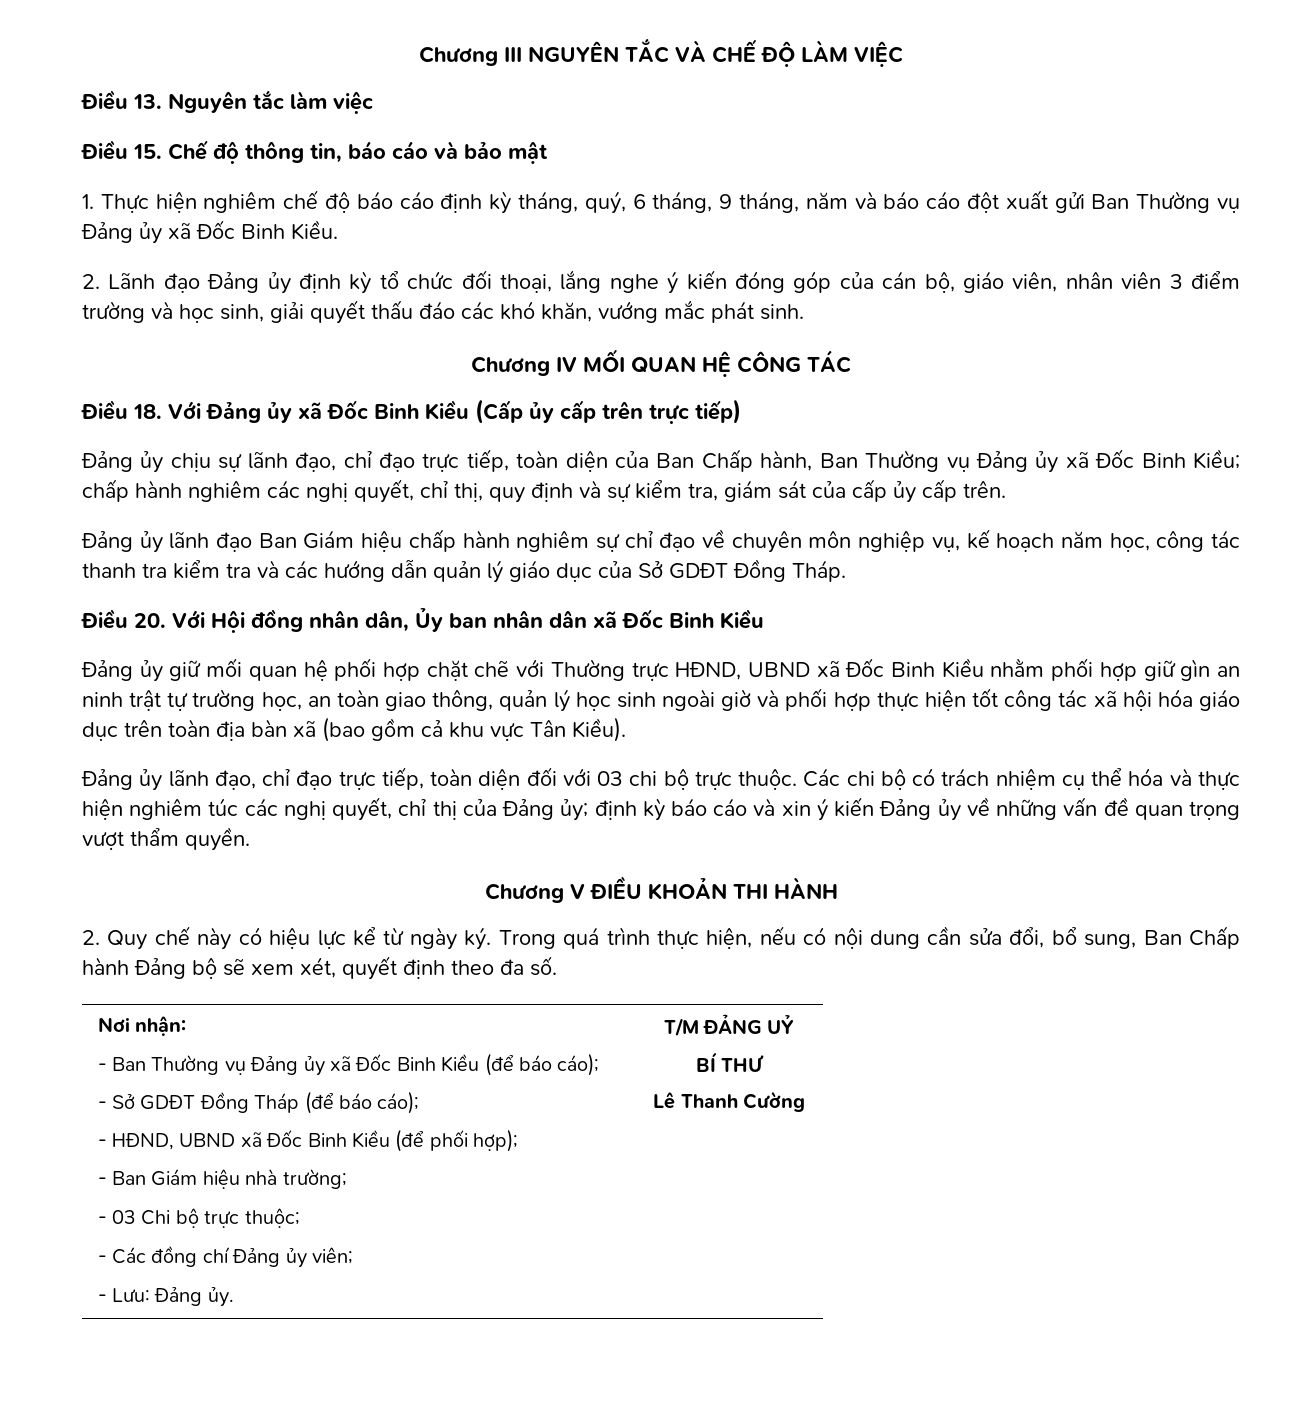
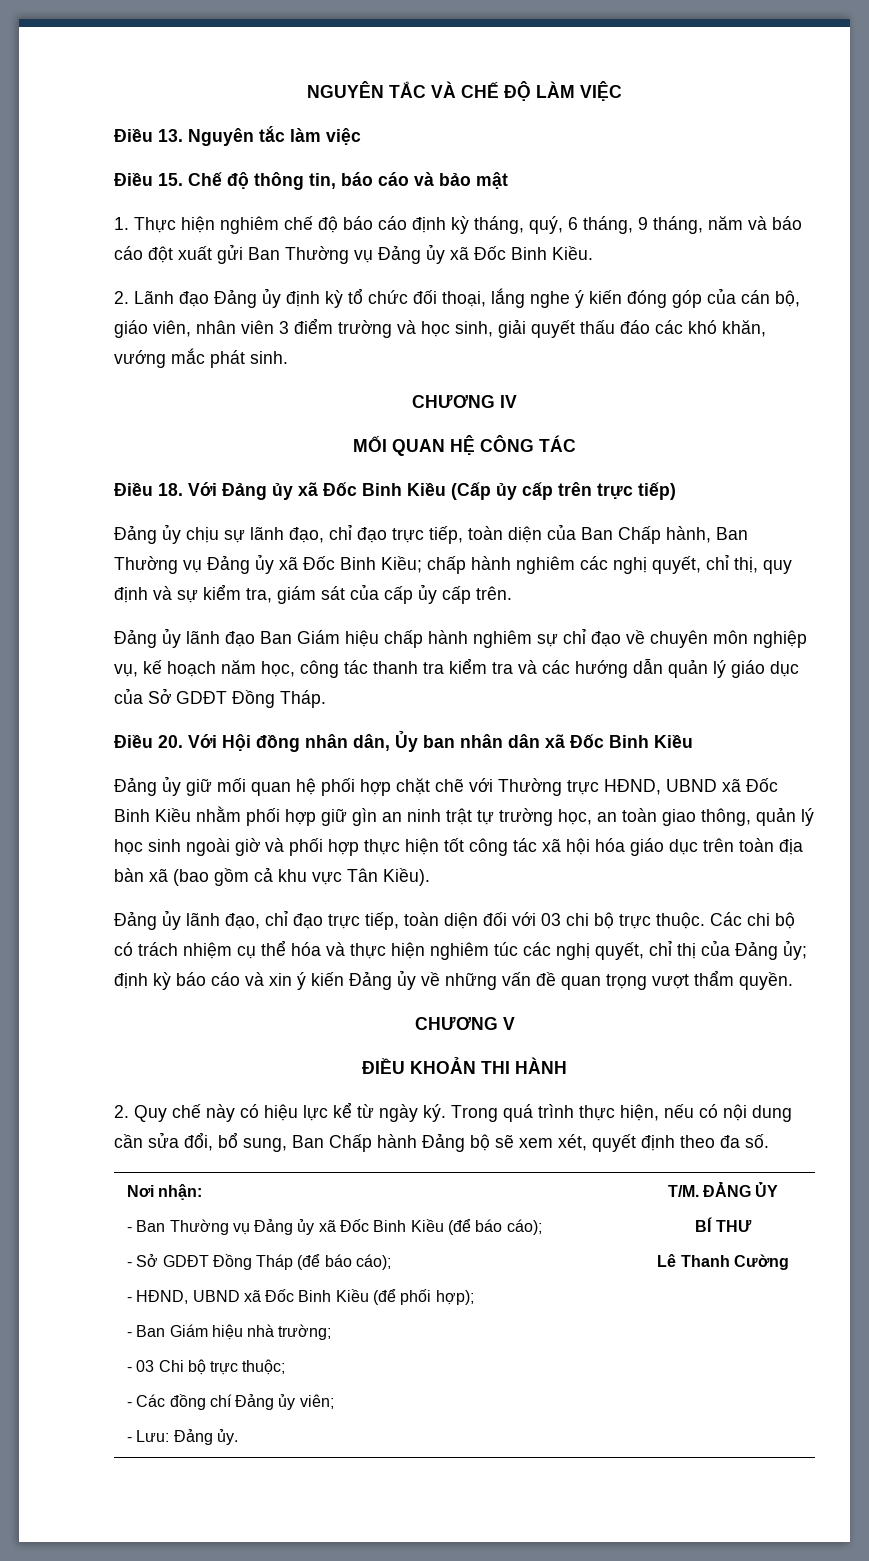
- Chương III NGUYÊN TẮC VÀ CHẾ ĐỘ LÀM VIỆC
+ NGUYÊN TẮC VÀ CHẾ ĐỘ LÀM VIỆC
- Chương IV MỐI QUAN HỆ CÔNG TÁC
+ CHƯƠNG IV
+ MỐI QUAN HỆ CÔNG TÁC
- Chương V ĐIỀU KHOẢN THI HÀNH
+ CHƯƠNG V
+ ĐIỀU KHOẢN THI HÀNH
- T/M ĐẢNG UỶ
+ T/M. ĐẢNG ỦY

